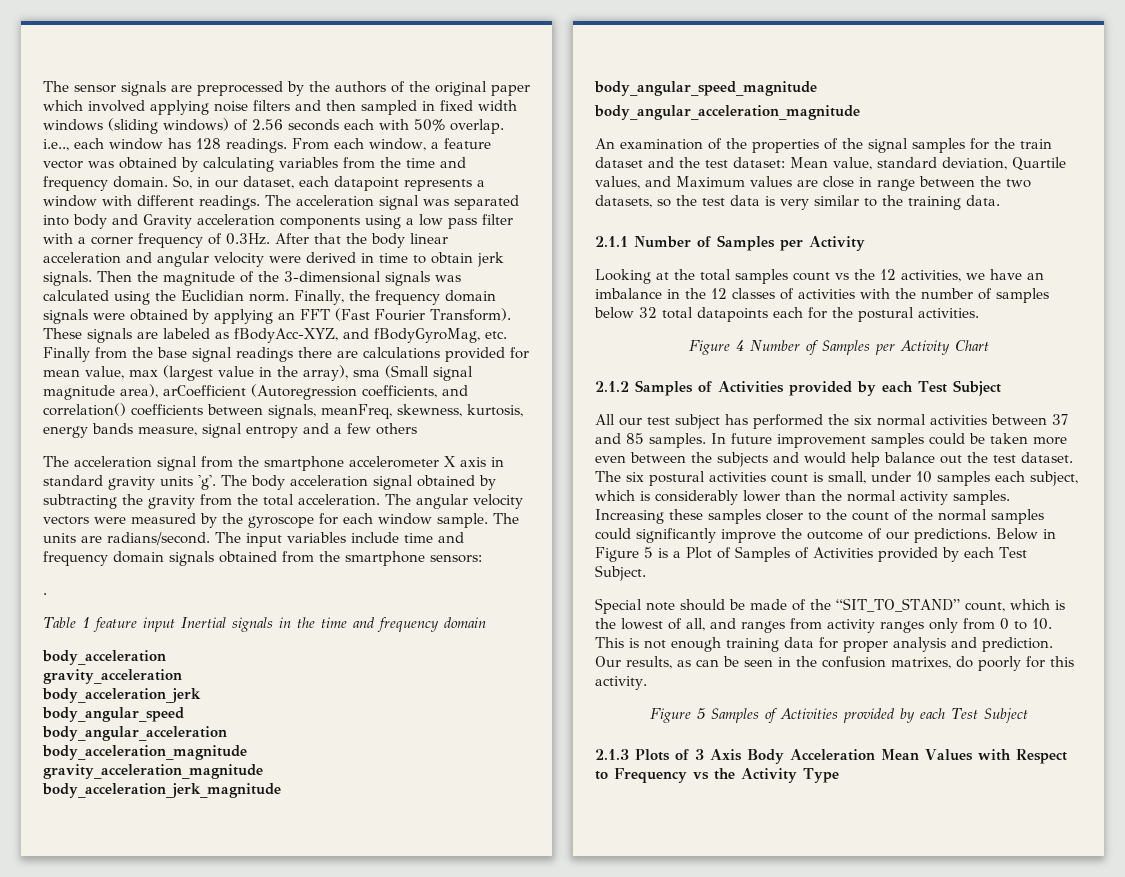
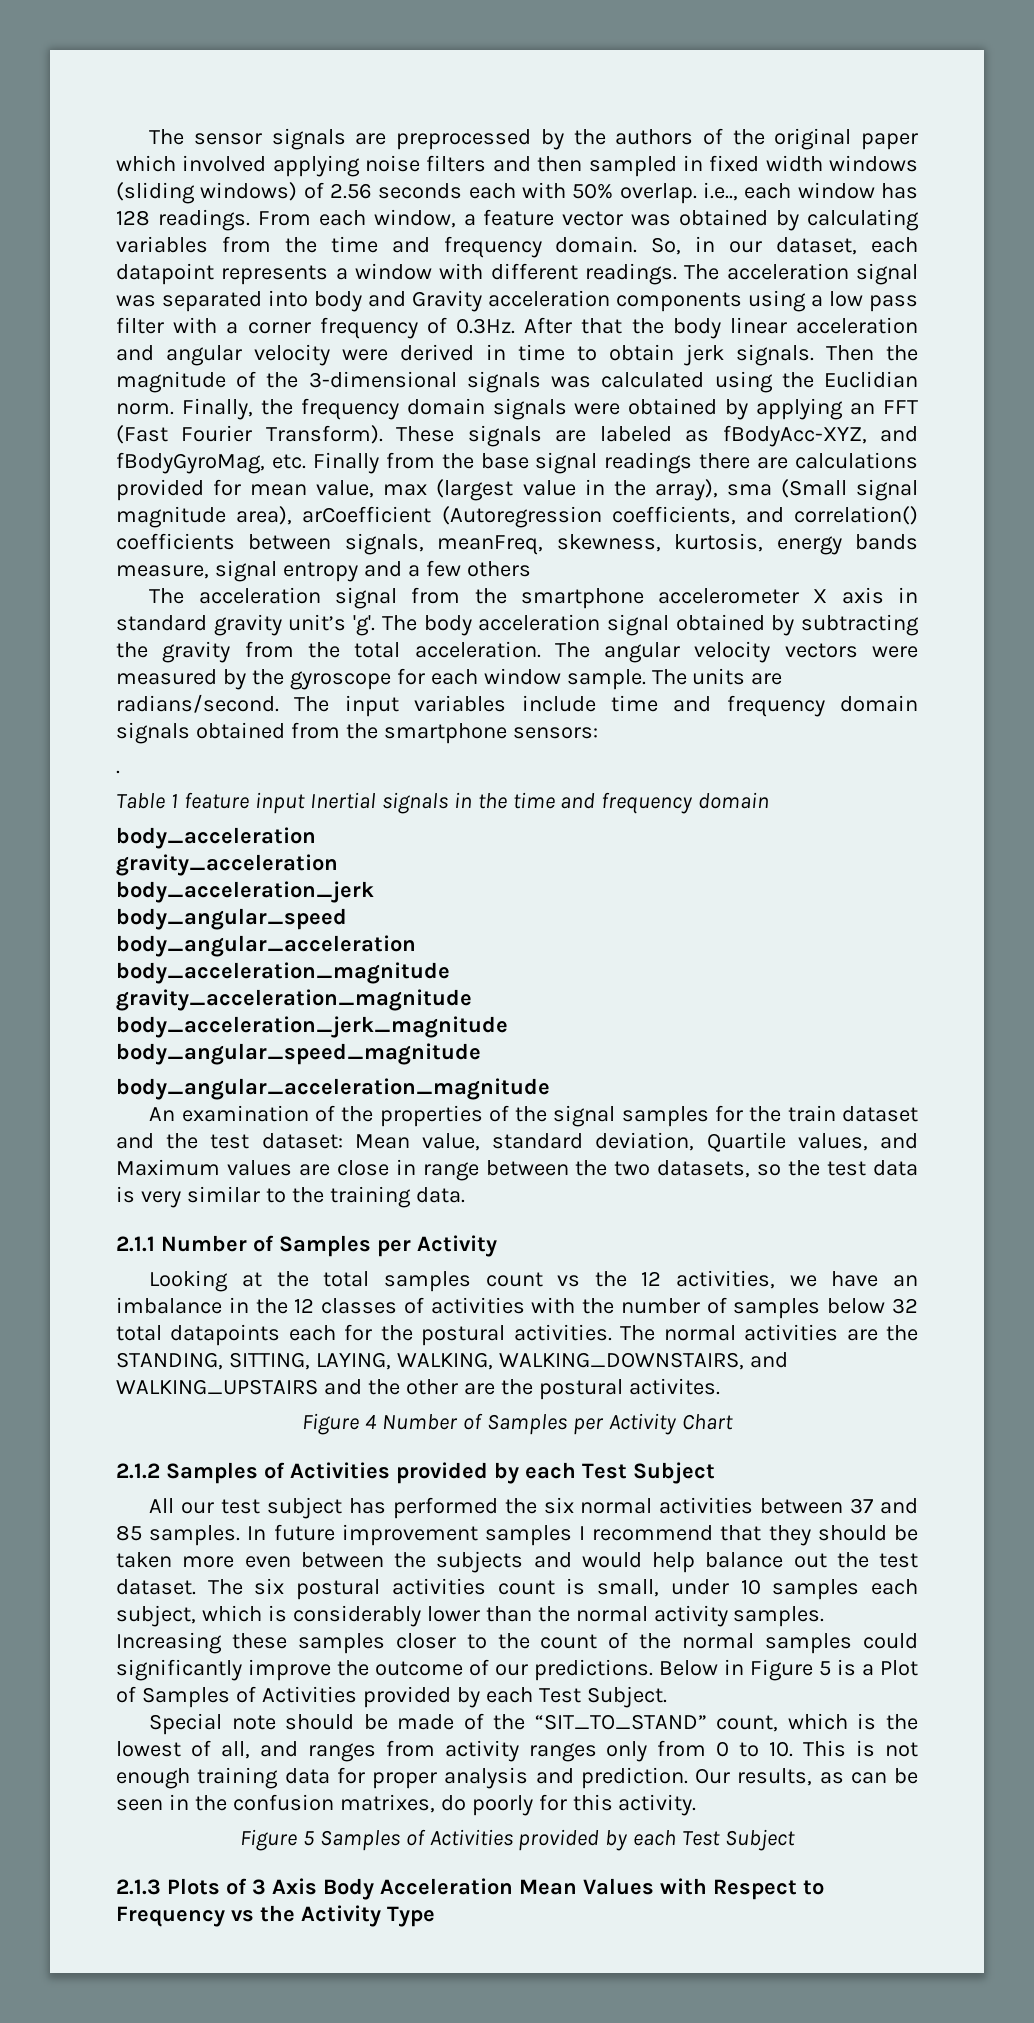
- The acceleration signal from the smartphone accelerometer X axis in standard gravity units 'g'.
+ The acceleration signal from the smartphone accelerometer X axis in standard gravity unit’s 'g'.
+ The normal activities are the STANDING, SITTING, LAYING, WALKING, WALKING_DOWNSTAIRS, and WALKING_UPSTAIRS and the other are the postural activites.
- In future improvement samples could be taken more even between the subjects and would help balance out the test dataset.
+ In future improvement samples I recommend that they should be taken more even between the subjects and would help balance out the test dataset.

